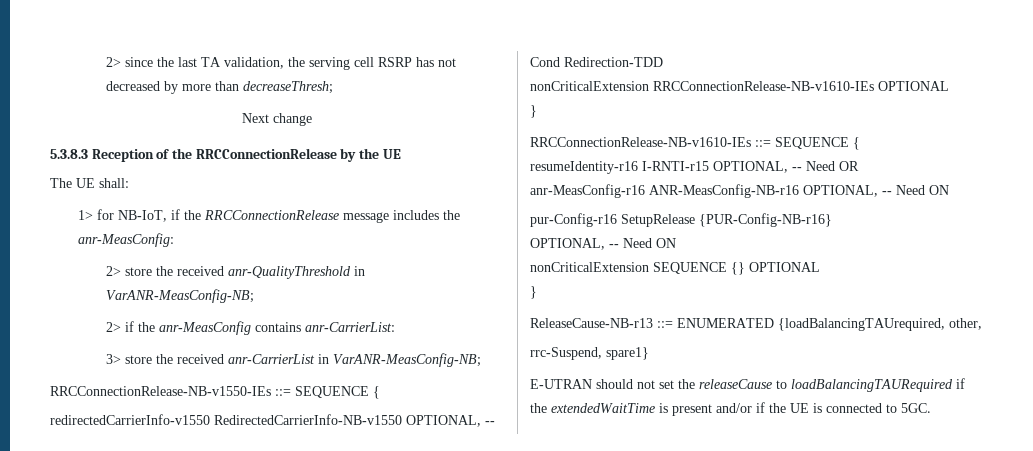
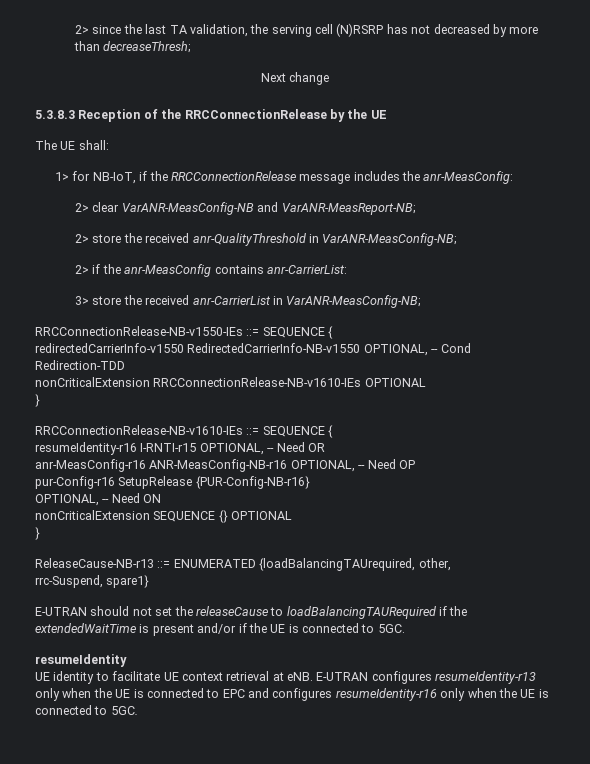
- 2> since the last TA validation, the serving cell RSRP has not decreased by more than decreaseThresh;
+ 2> since the last TA validation, the serving cell (N)RSRP has not decreased by more than decreaseThresh;
+ 2> clear VarANR-MeasConfig-NB and VarANR-MeasReport-NB;
- anr-MeasConfig-r16 ANR-MeasConfig-NB-r16 OPTIONAL, -- Need ON
+ anr-MeasConfig-r16 ANR-MeasConfig-NB-r16 OPTIONAL, -- Need OP
+ resumeIdentity
+ UE identity to facilitate UE context retrieval at eNB. E-UTRAN configures resumeIdentity-r13 only when the UE is connected to EPC and configures resumeIdentity-r16 only when the UE is connected to 5GC.

